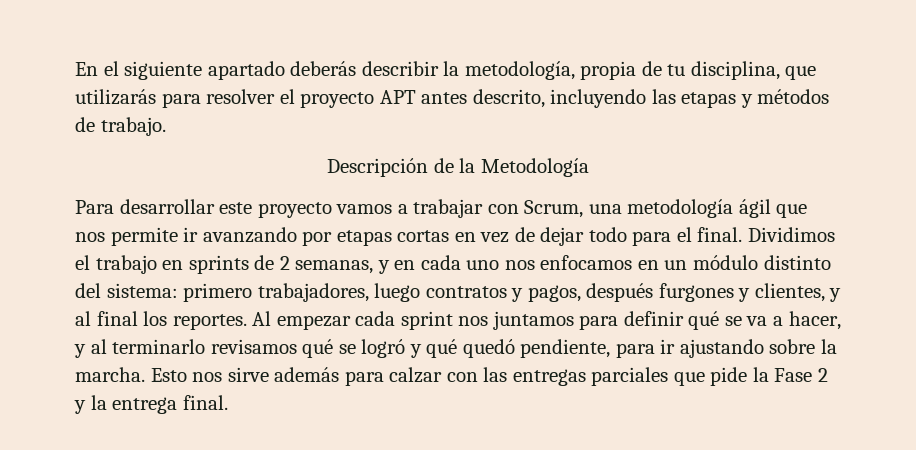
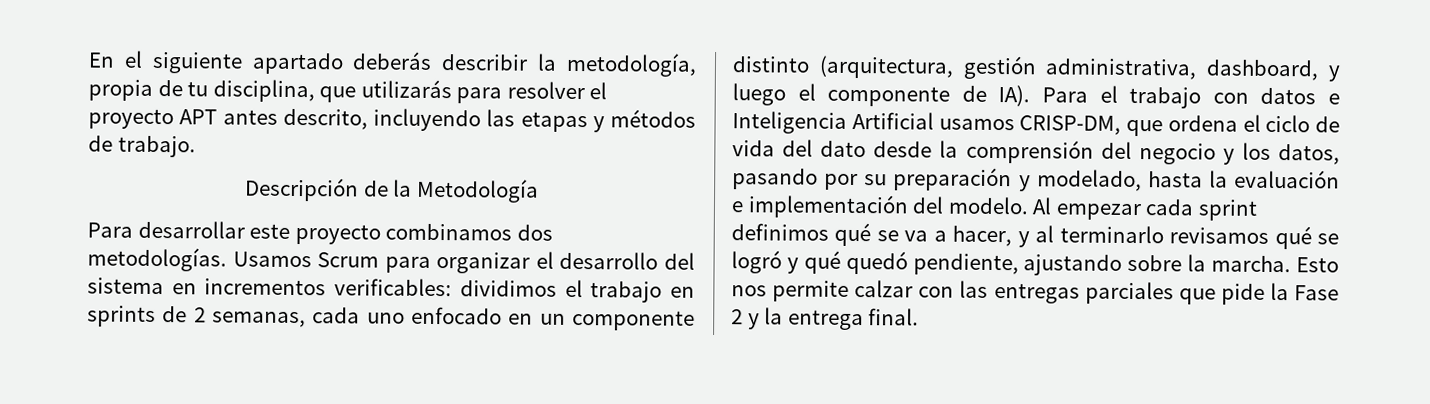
- Para desarrollar este proyecto vamos a trabajar con Scrum, una metodología ágil que nos permite ir avanzando por etapas cortas en vez de dejar todo para el final. Dividimos el trabajo en sprints de 2 semanas, y en cada uno nos enfocamos en un módulo distinto del sistema: primero trabajadores, luego contratos y pagos, después furgones y clientes, y al final los reportes. Al empezar cada sprint nos juntamos para definir qué se va a hacer, y al terminarlo revisamos qué se logró y qué quedó pendiente, para ir ajustando sobre la marcha.
+ Para desarrollar este proyecto combinamos dos metodologías. Usamos Scrum para organizar el desarrollo del sistema en incrementos verificables: dividimos el trabajo en sprints de 2 semanas, cada uno enfocado en un componente distinto (arquitectura, gestión administrativa, dashboard, y luego el componente de IA). Para el trabajo con datos e Inteligencia Artificial usamos CRISP-DM, que ordena el ciclo de vida del dato desde la comprensión del negocio y los datos, pasando por su preparación y modelado, hasta la evaluación e implementación del modelo. Al empezar cada sprint definimos qué se va a hacer, y al terminarlo revisamos qué se logró y qué quedó pendiente, ajustando sobre la marcha.
- Esto nos sirve además para calzar con las entregas parciales que pide la Fase 2 y la entrega final.
+ Esto nos permite calzar con las entregas parciales que pide la Fase 2 y la entrega final.

